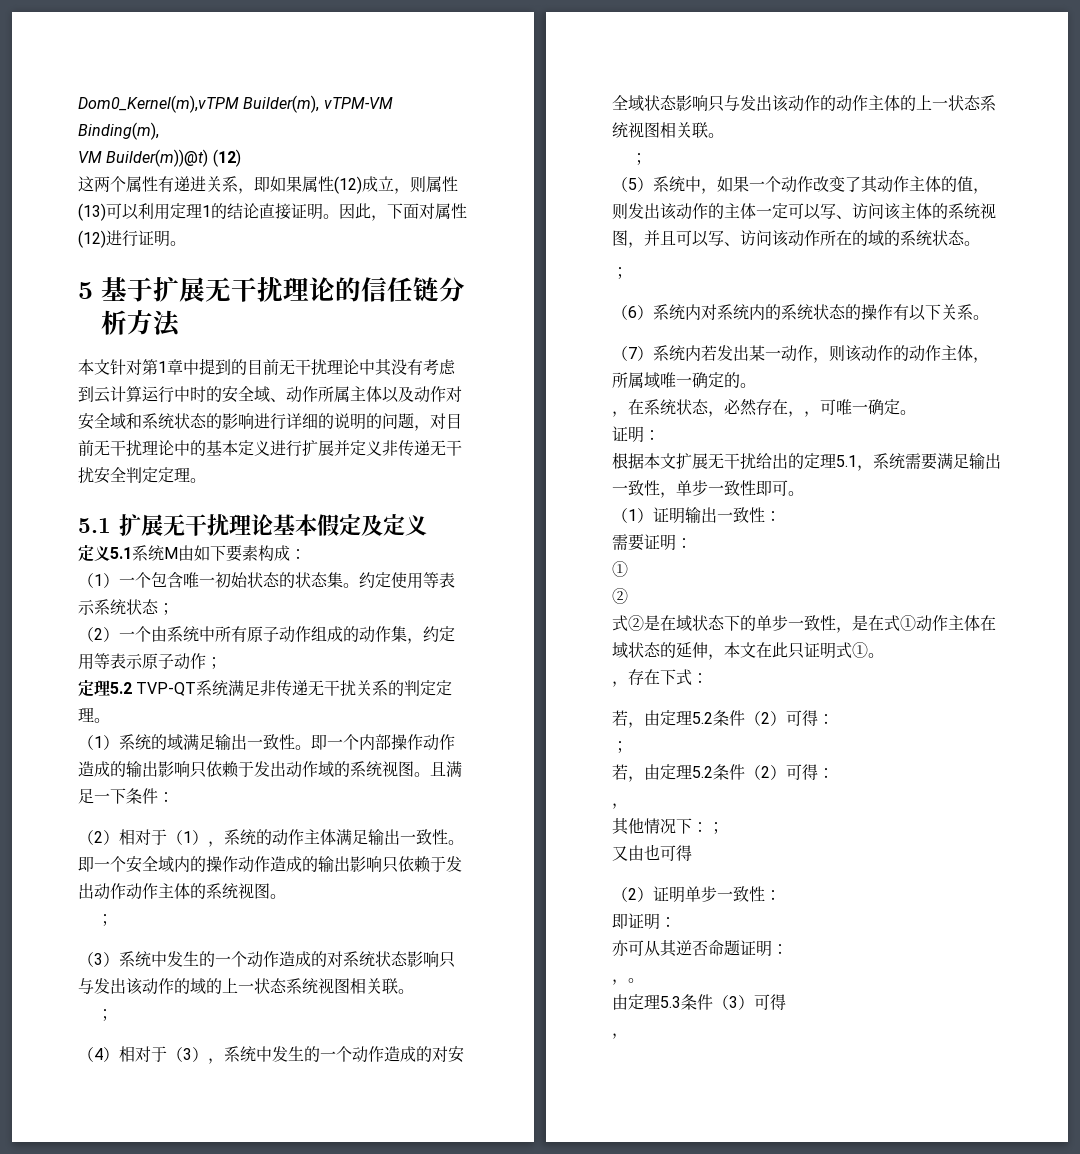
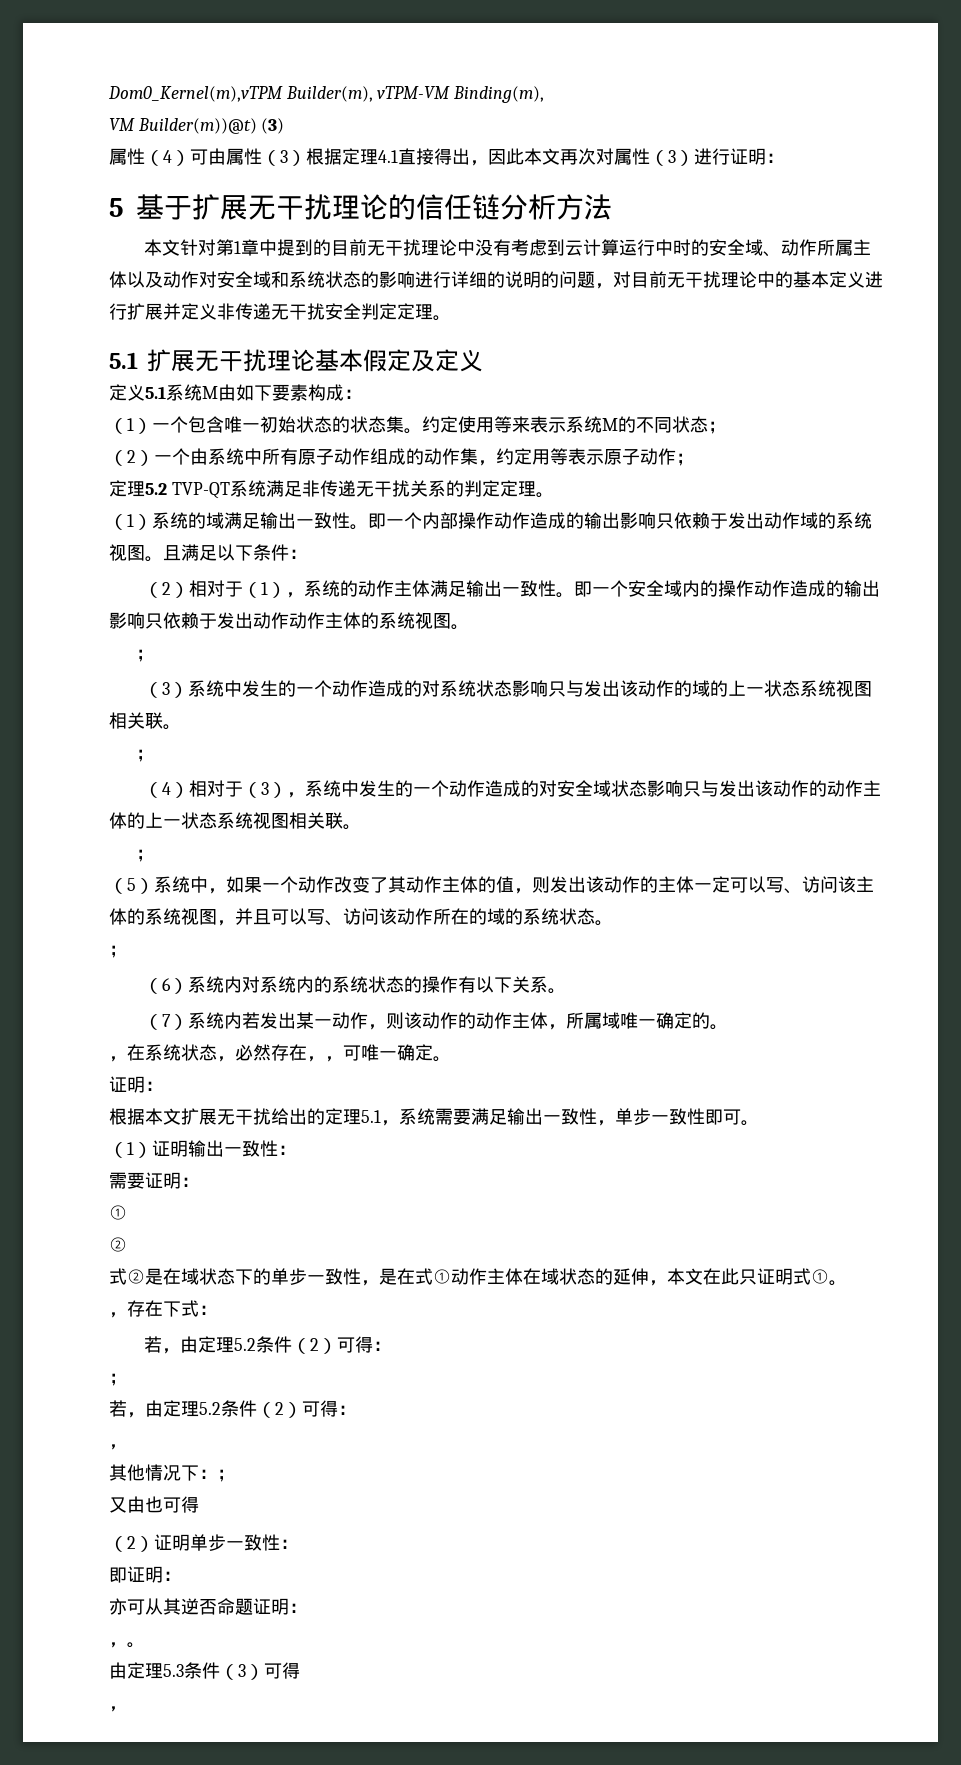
- VM Builder(m))@t) (12)
- 这两个属性有递进关系，即如果属性(12)成立，则属性(13)可以利用定理1的结论直接证明。因此，下面对属性(12)进行证明。
+ VM Builder(m))@t) (3)
+ 属性（4）可由属性（3）根据定理4.1直接得出，因此本文再次对属性（3）进行证明：
- 本文针对第1章中提到的目前无干扰理论中其没有考虑到云计算运行中时的安全域、动作所属主体以及动作对安全域和系统状态的影响进行详细的说明的问题，对目前无干扰理论中的基本定义进行扩展并定义非传递无干扰安全判定定理。
+ 本文针对第1章中提到的目前无干扰理论中没有考虑到云计算运行中时的安全域、动作所属主体以及动作对安全域和系统状态的影响进行详细的说明的问题，对目前无干扰理论中的基本定义进行扩展并定义非传递无干扰安全判定定理。
- 约定使用等表示系统状态；
+ 约定使用等来表示系统M的不同状态；
- 且满足一下条件：
+ 且满足以下条件：

